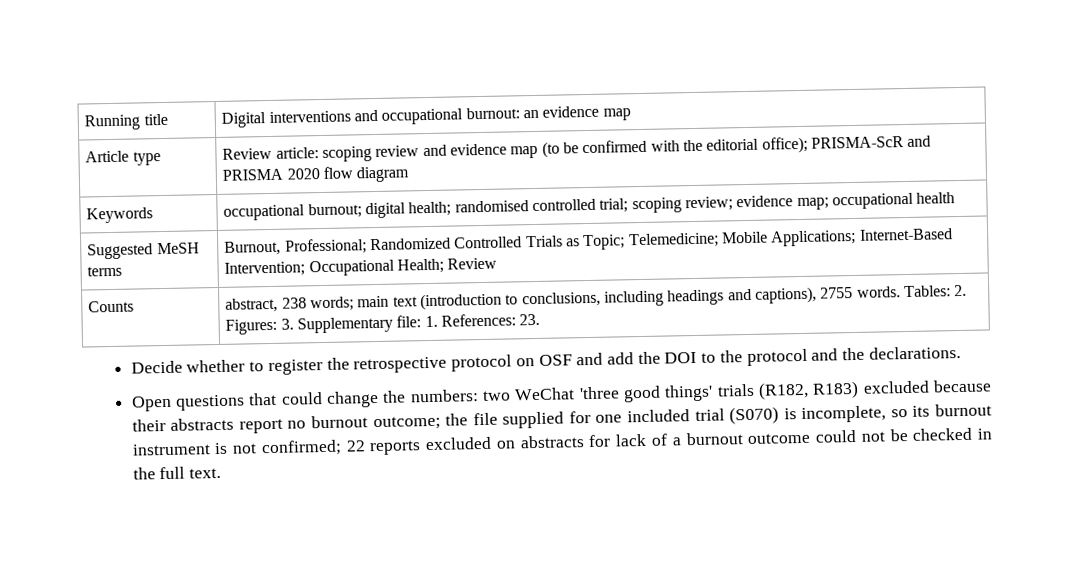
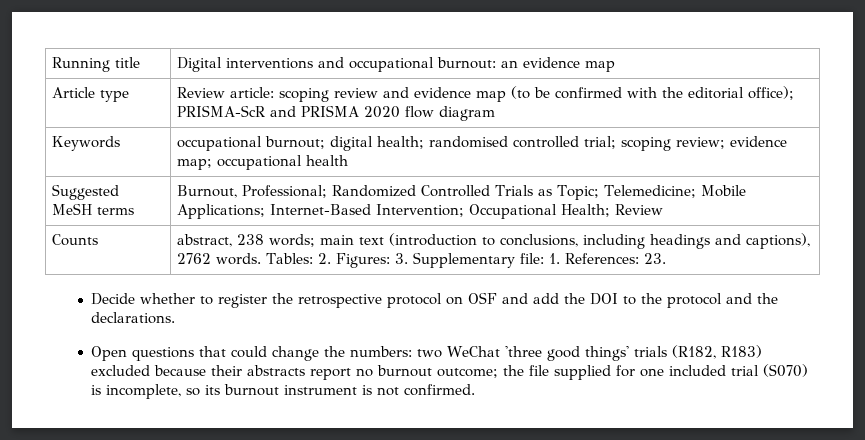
- Counts | abstract, 238 words; main text (introduction to conclusions, including headings and captions), 2755 words. Tables: 2. Figures: 3. Supplementary file: 1. References: 23.
+ Counts | abstract, 238 words; main text (introduction to conclusions, including headings and captions), 2762 words. Tables: 2. Figures: 3. Supplementary file: 1. References: 23.
- Open questions that could change the numbers: two WeChat 'three good things' trials (R182, R183) excluded because their abstracts report no burnout outcome; the file supplied for one included trial (S070) is incomplete, so its burnout instrument is not confirmed; 22 reports excluded on abstracts for lack of a burnout outcome could not be checked in the full text.
+ Open questions that could change the numbers: two WeChat 'three good things' trials (R182, R183) excluded because their abstracts report no burnout outcome; the file supplied for one included trial (S070) is incomplete, so its burnout instrument is not confirmed.

